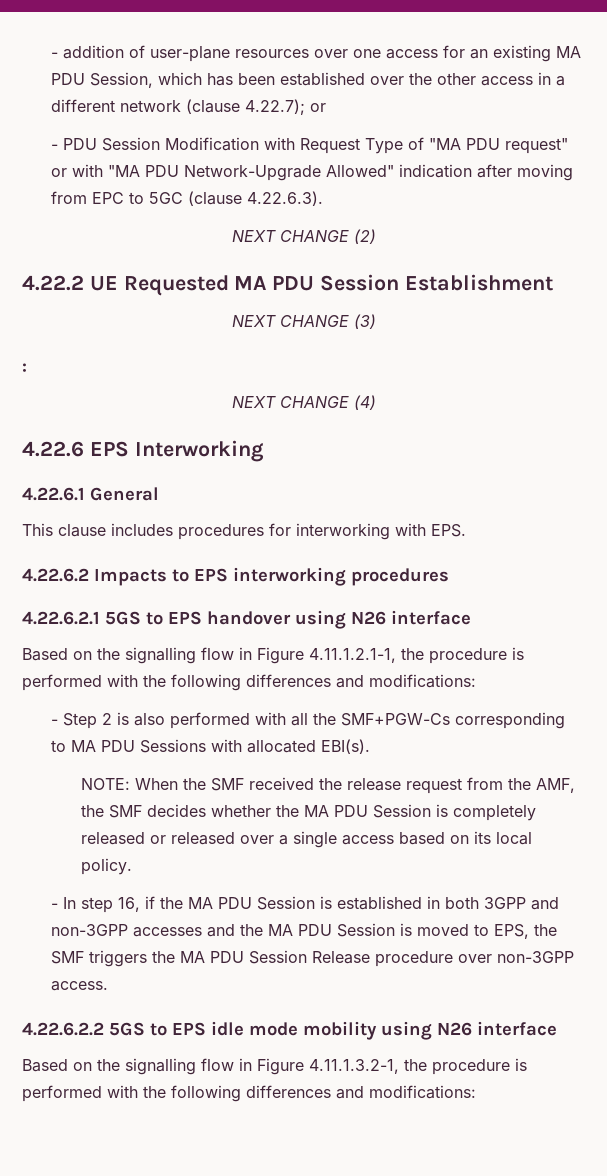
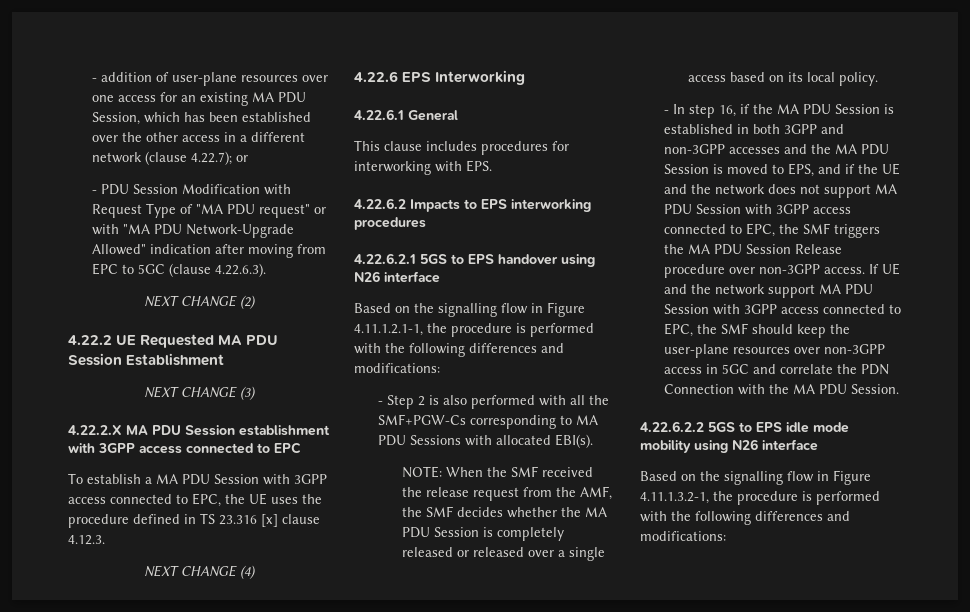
- :
+ 4.22.2.X MA PDU Session establishment with 3GPP access connected to EPC
+ To establish a MA PDU Session with 3GPP access connected to EPC, the UE uses the procedure defined in TS 23.316 [x] clause 4.12.3.
- - In step 16, if the MA PDU Session is established in both 3GPP and non-3GPP accesses and the MA PDU Session is moved to EPS, the SMF triggers the MA PDU Session Release procedure over non-3GPP access.
+ - In step 16, if the MA PDU Session is established in both 3GPP and non-3GPP accesses and the MA PDU Session is moved to EPS, and if the UE and the network does not support MA PDU Session with 3GPP access connected to EPC, the SMF triggers the MA PDU Session Release procedure over non-3GPP access. If UE and the network support MA PDU Session with 3GPP access connected to EPC, the SMF should keep the user-plane resources over non-3GPP access in 5GC and correlate the PDN Connection with the MA PDU Session.

